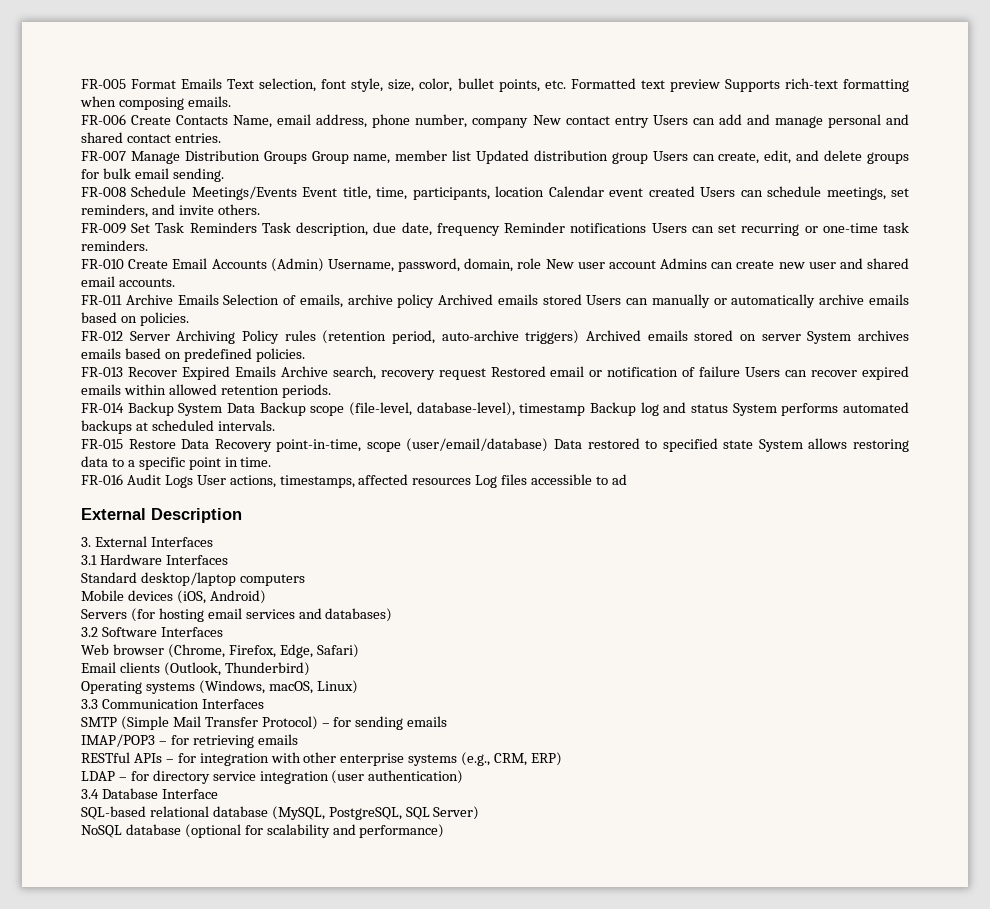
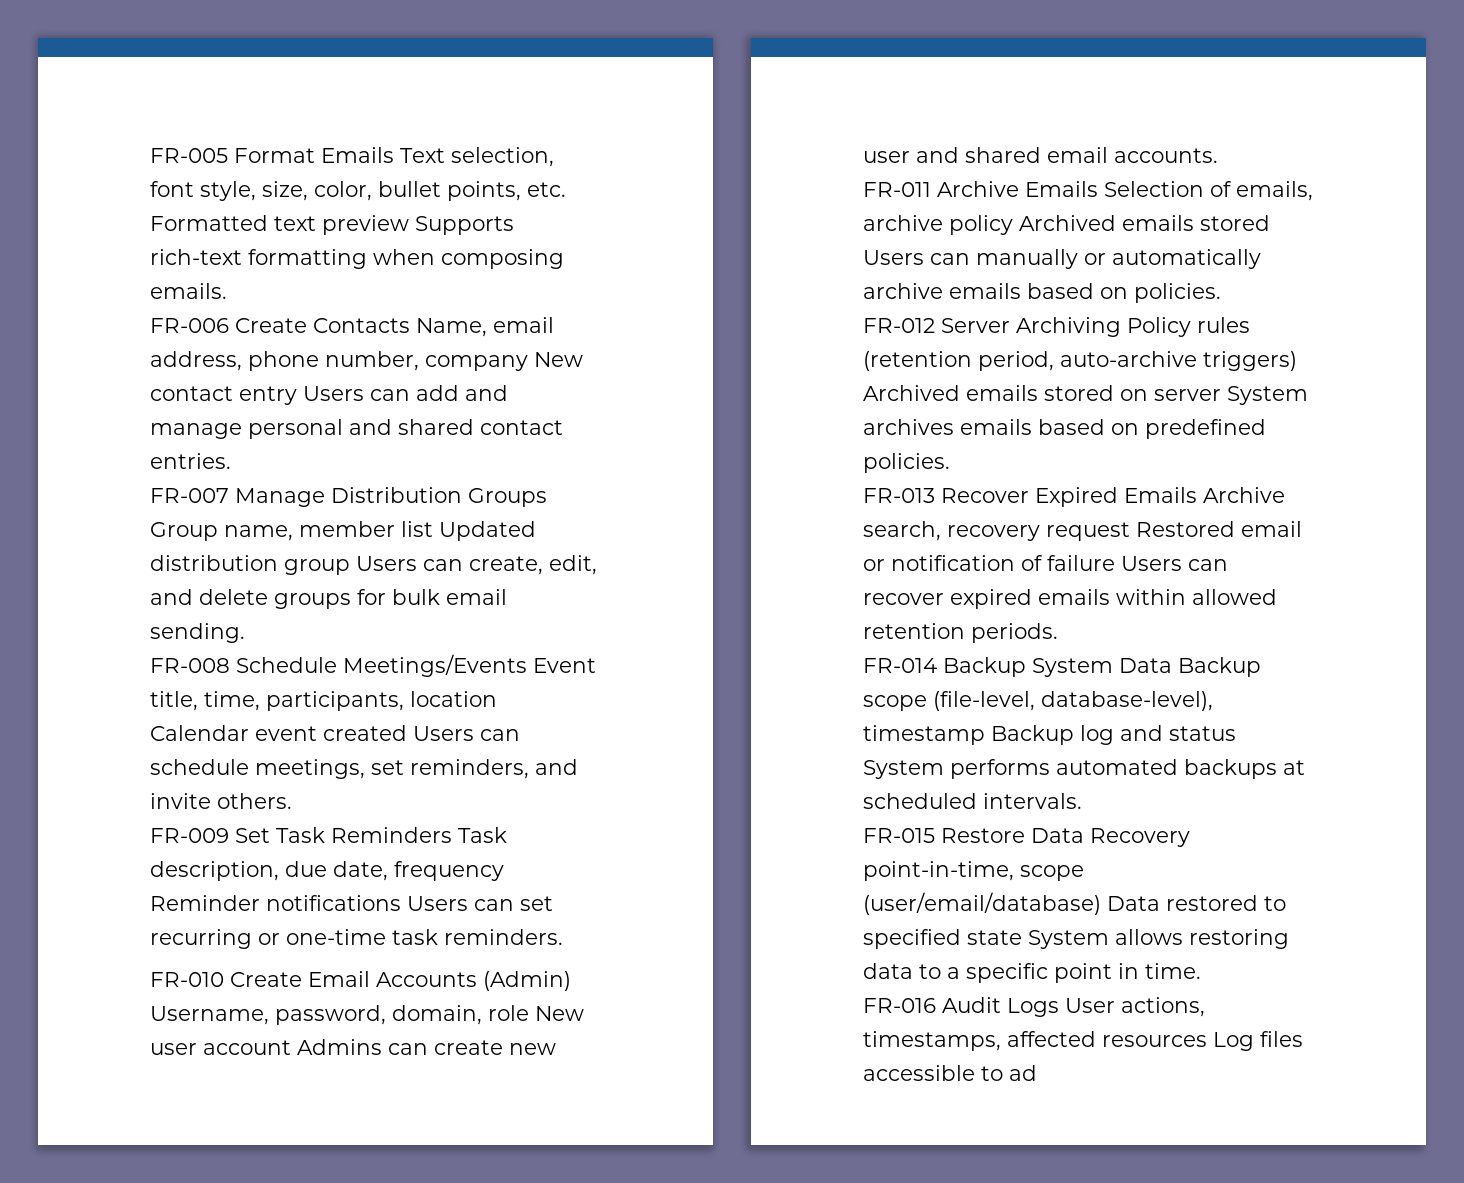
- External Description
- 3. External Interfaces
- 3.1 Hardware Interfaces
- Standard desktop/laptop computers
- Mobile devices (iOS, Android)
- Servers (for hosting email services and databases)
- 3.2 Software Interfaces
- Web browser (Chrome, Firefox, Edge, Safari)
- Email clients (Outlook, Thunderbird)
- Operating systems (Windows, macOS, Linux)
- 3.3 Communication Interfaces
- SMTP (Simple Mail Transfer Protocol) – for sending emails
- IMAP/POP3 – for retrieving emails
- RESTful APIs – for integration with other enterprise systems (e.g., CRM, ERP)
- LDAP – for directory service integration (user authentication)
- 3.4 Database Interface
- SQL-based relational database (MySQL, PostgreSQL, SQL Server)
- NoSQL database (optional for scalability and performance)

